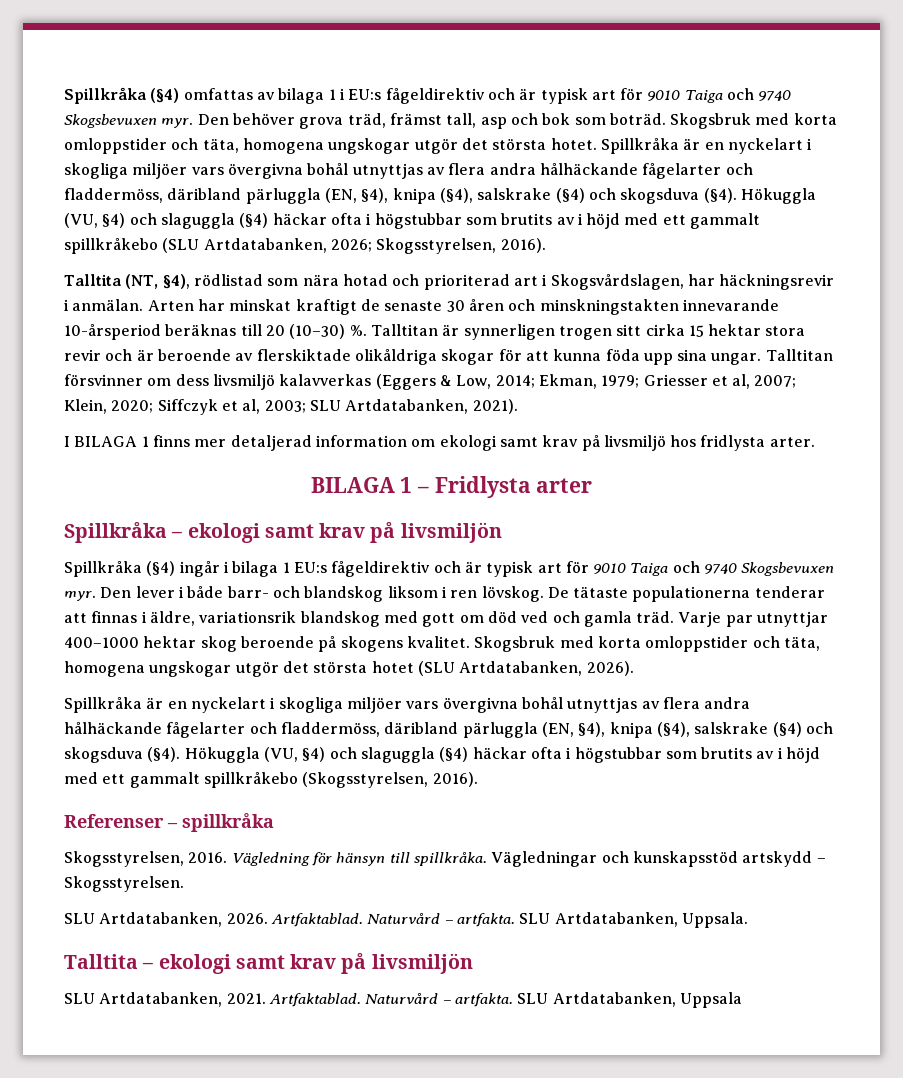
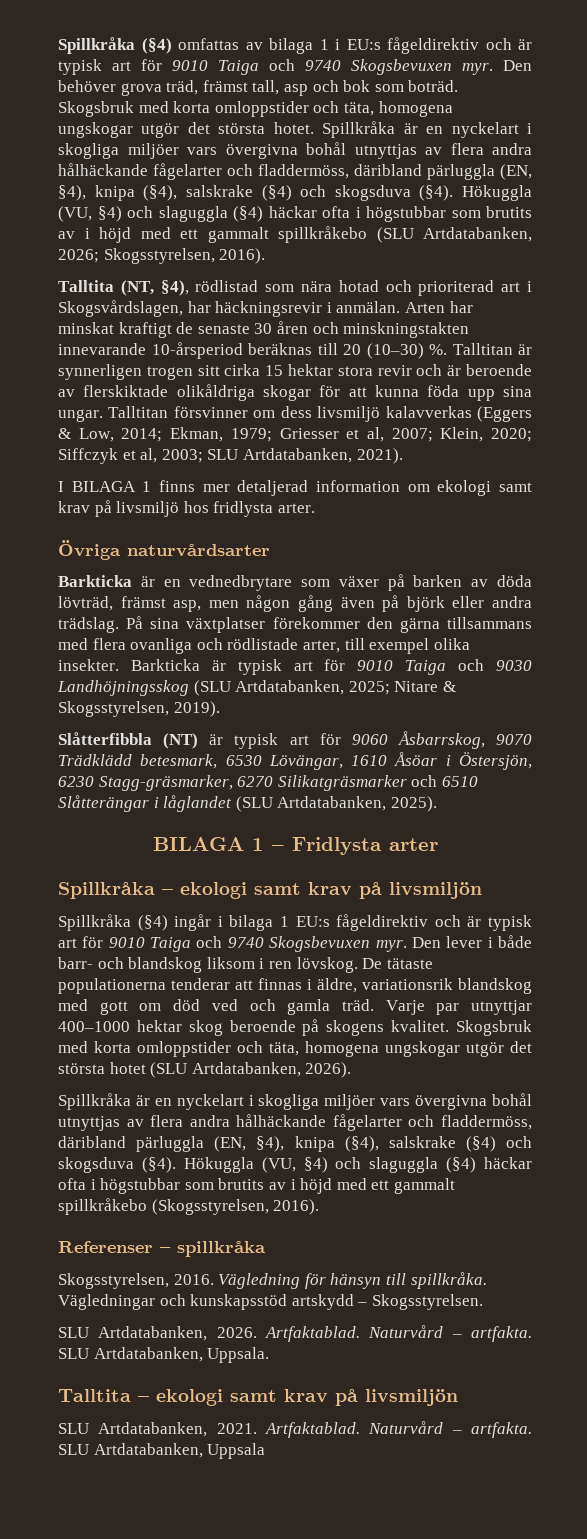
+ Övriga naturvårdsarter
+ Barkticka är en vednedbrytare som växer på barken av döda lövträd, främst asp, men någon gång även på björk eller andra trädslag. På sina växtplatser förekommer den gärna tillsammans med flera ovanliga och rödlistade arter, till exempel olika insekter. Barkticka är typisk art för 9010 Taiga och 9030 Landhöjningsskog (SLU Artdatabanken, 2025; Nitare & Skogsstyrelsen, 2019).
+ Slåtterfibbla (NT) är typisk art för 9060 Åsbarrskog, 9070 Trädklädd betesmark, 6530 Lövängar, 1610 Åsöar i Östersjön, 6230 Stagg-gräsmarker, 6270 Silikatgräsmarker och 6510 Slåtterängar i låglandet (SLU Artdatabanken, 2025).

